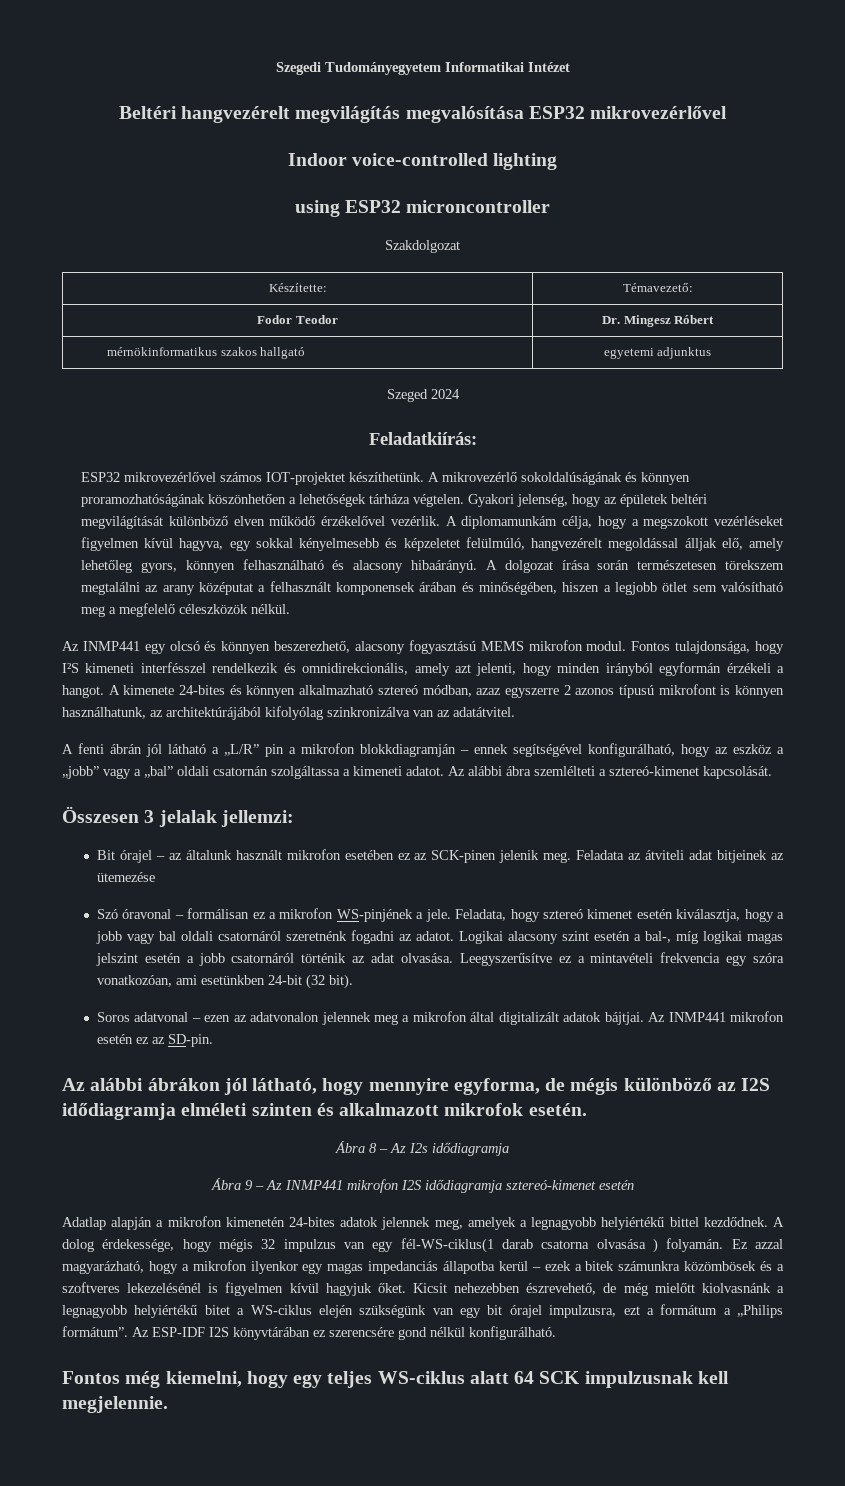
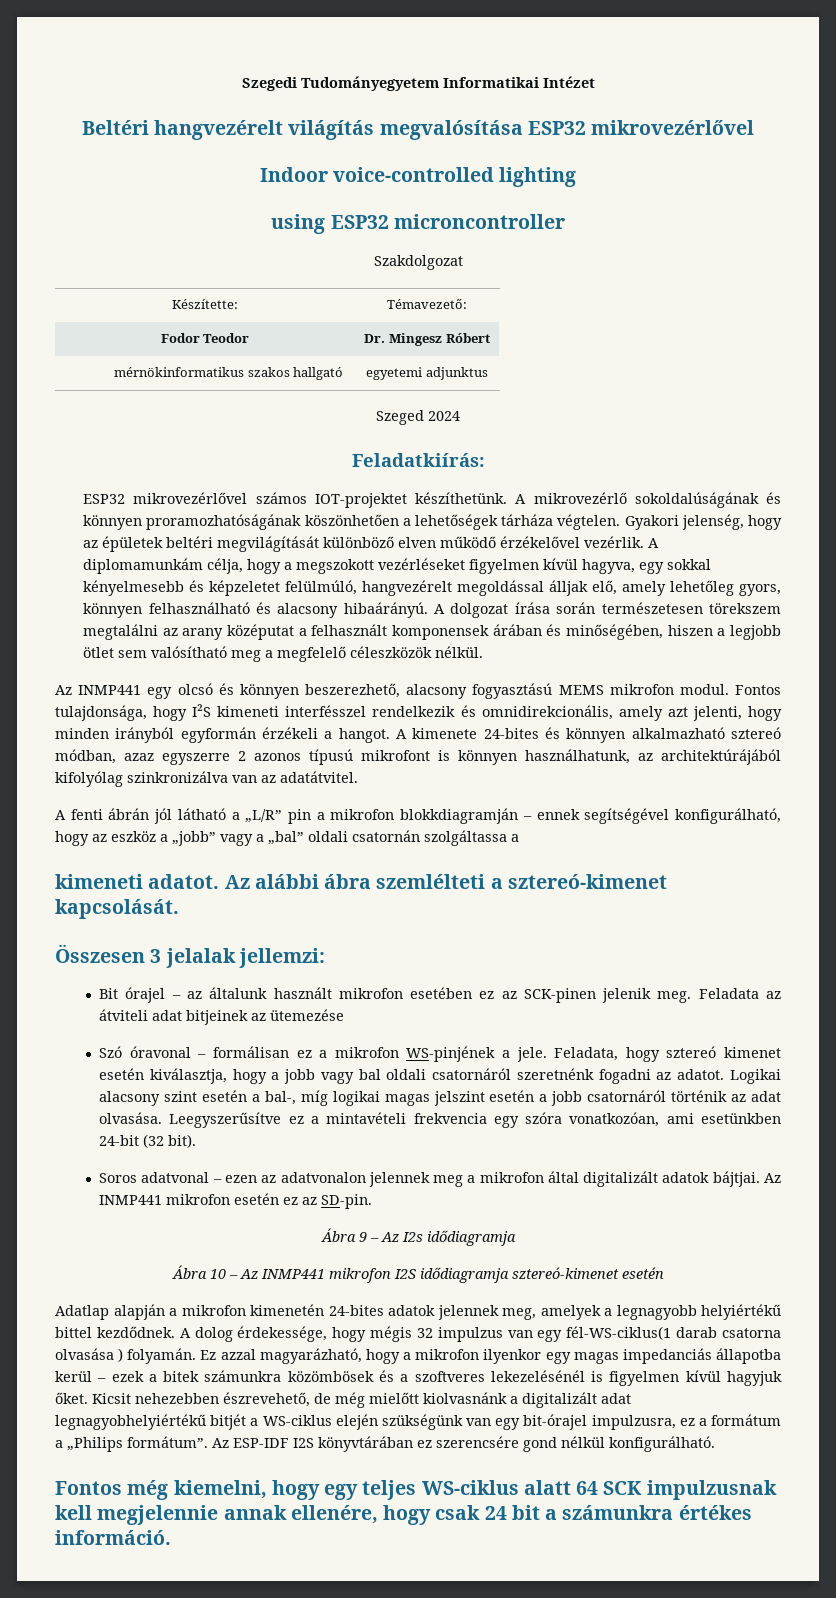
- Beltéri hangvezérelt megvilágítás megvalósítása ESP32 mikrovezérlővel
+ Beltéri hangvezérelt világítás megvalósítása ESP32 mikrovezérlővel
- A fenti ábrán jól látható a „L/R” pin a mikrofon blokkdiagramján – ennek segítségével konfigurálható, hogy az eszköz a „jobb” vagy a „bal” oldali csatornán szolgáltassa a kimeneti adatot.
+ A fenti ábrán jól látható a „L/R” pin a mikrofon blokkdiagramján – ennek segítségével konfigurálható, hogy az eszköz a „jobb” vagy a „bal” oldali csatornán szolgáltassa a
+ kimeneti adatot.
- Az alábbi ábrákon jól látható, hogy mennyire egyforma, de mégis különböző az I2S idődiagramja elméleti szinten és alkalmazott mikrofok esetén.
- Ábra 8 – Az I2s idődiagramja
+ Ábra 9 – Az I2s idődiagramja
- Ábra 9 – Az INMP441 mikrofon I2S idődiagramja sztereó-kimenet esetén
+ Ábra 10 – Az INMP441 mikrofon I2S idődiagramja sztereó-kimenet esetén
- Kicsit nehezebben észrevehető, de még mielőtt kiolvasnánk a legnagyobb helyiértékű bitet a WS-ciklus elején szükségünk van egy bit órajel impulzusra, ezt a formátum a „Philips formátum”.
+ Kicsit nehezebben észrevehető, de még mielőtt kiolvasnánk a digitalizált adat legnagyobhelyiértékű bitjét a WS-ciklus elején szükségünk van egy bit-órajel impulzusra, ez a formátum a „Philips formátum”.
- Fontos még kiemelni, hogy egy teljes WS-ciklus alatt 64 SCK impulzusnak kell megjelennie.
+ Fontos még kiemelni, hogy egy teljes WS-ciklus alatt 64 SCK impulzusnak kell megjelennie annak ellenére, hogy csak 24 bit a számunkra értékes információ.

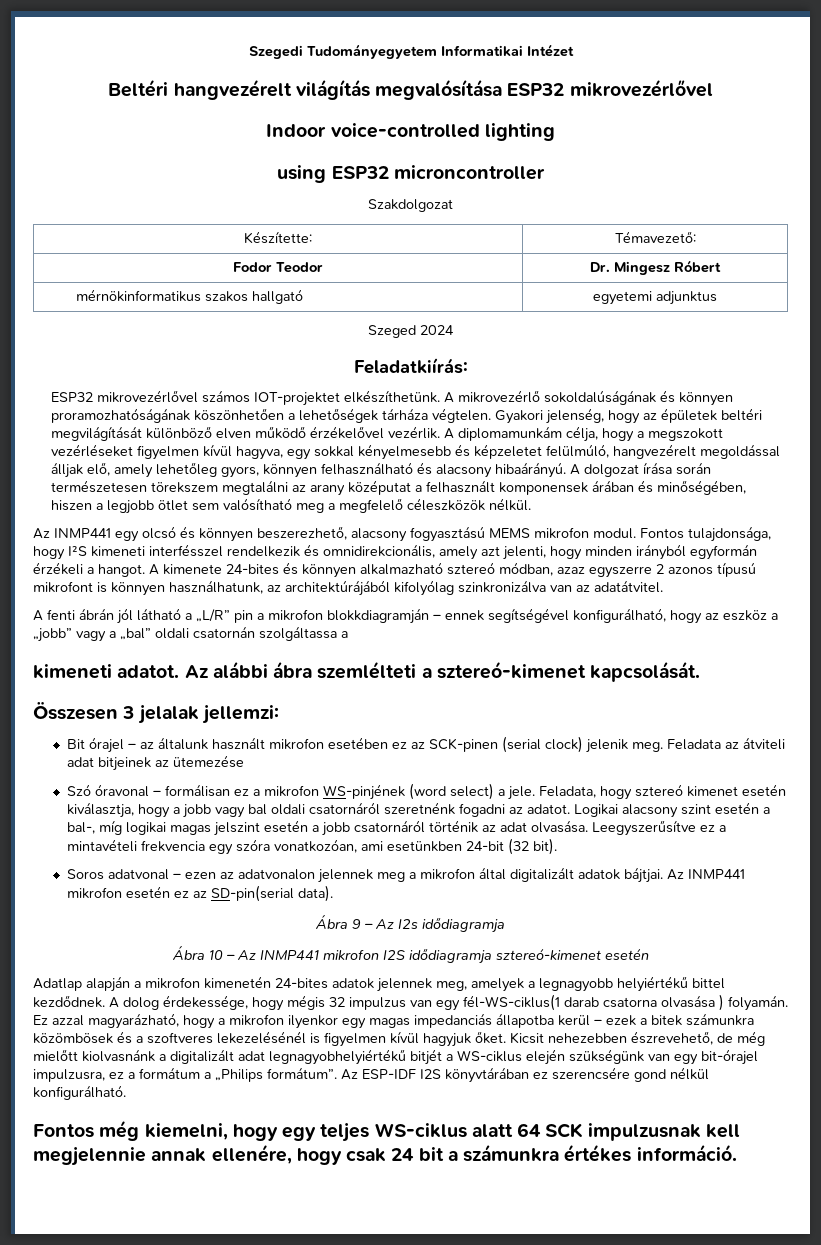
- ESP32 mikrovezérlővel számos IOT-projektet készíthetünk.
+ ESP32 mikrovezérlővel számos IOT-projektet elkészíthetünk.
- Bit órajel – az általunk használt mikrofon esetében ez az SCK-pinen jelenik meg.
+ Bit órajel – az általunk használt mikrofon esetében ez az SCK-pinen (serial clock) jelenik meg.
- Szó óravonal – formálisan ez a mikrofon WS-pinjének a jele.
+ Szó óravonal – formálisan ez a mikrofon WS-pinjének (word select) a jele.
- Az INMP441 mikrofon esetén ez az SD-pin.
+ Az INMP441 mikrofon esetén ez az SD-pin(serial data).

